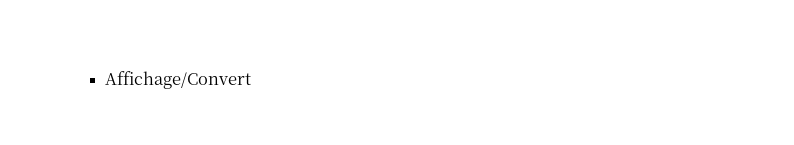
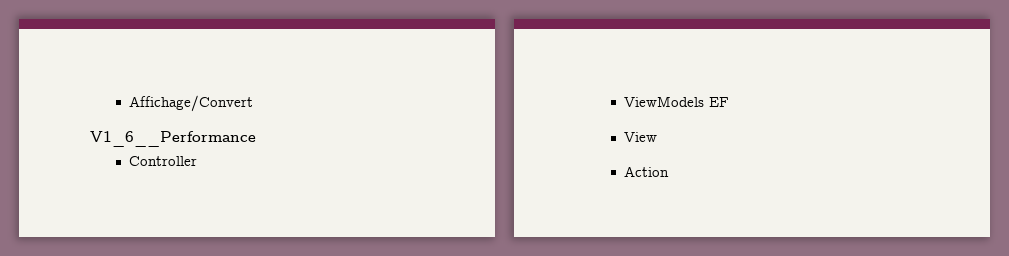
+ V1_6__Performance
+ Controller
+ ViewModels EF
+ View
+ Action

